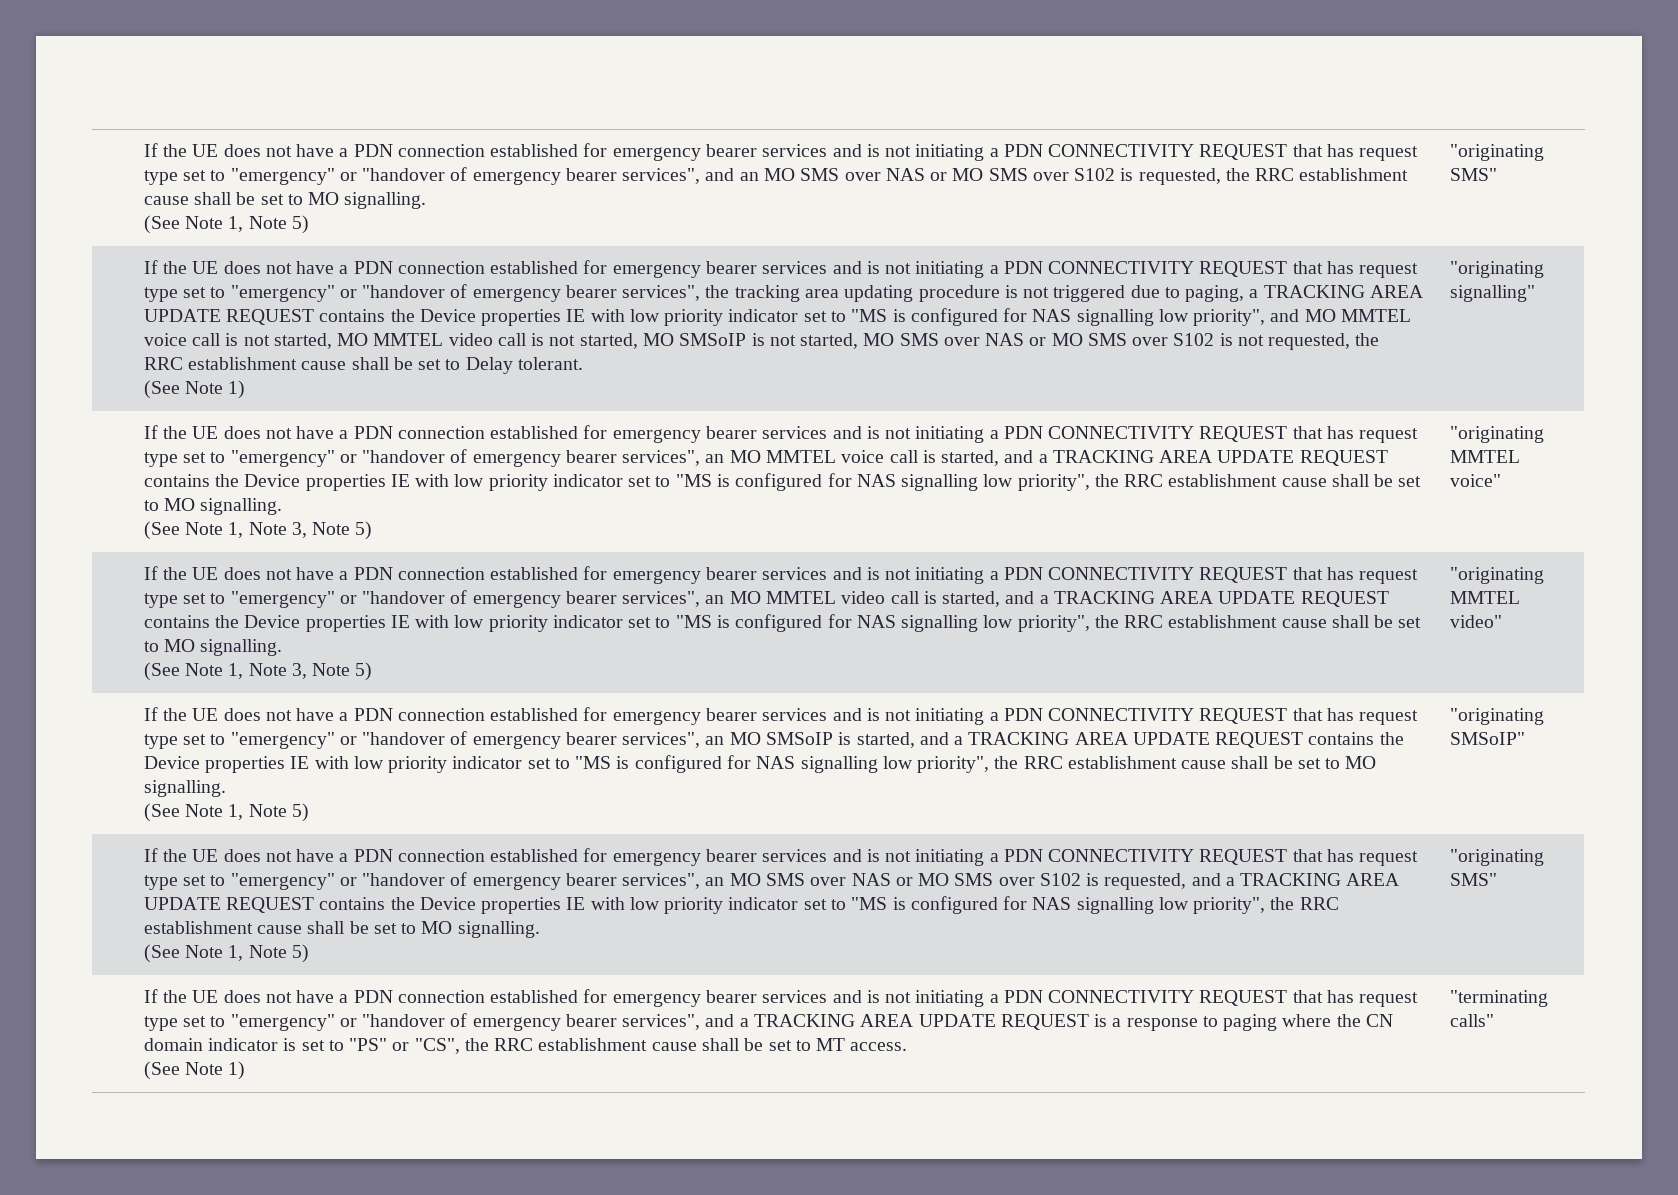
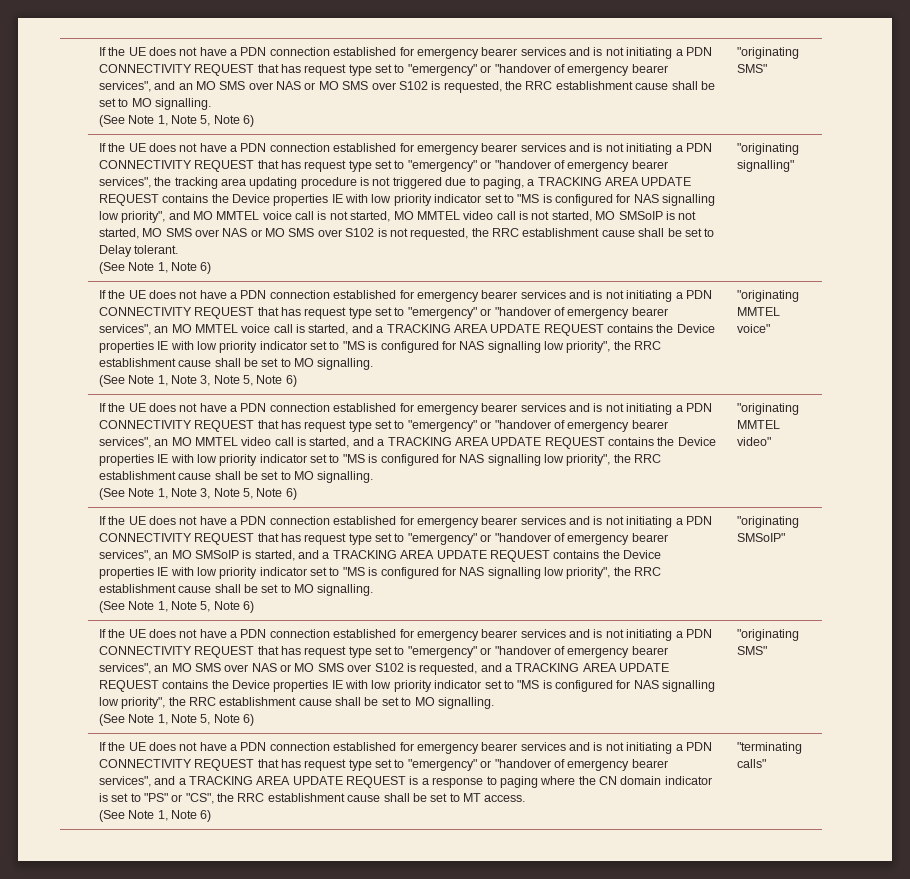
  If the UE does not have a PDN connection established for emergency bearer services and is not initiating a PDN CONNECTIVITY REQUEST that has request type set to "emergency" or "handover of emergency bearer services", and an MO SMS over NAS or MO SMS over S102 is requested, the RRC establishment cause shall be set to MO signalling.
- (See Note 1, Note 5)
+ (See Note 1, Note 5, Note 6)
  If the UE does not have a PDN connection established for emergency bearer services and is not initiating a PDN CONNECTIVITY REQUEST that has request type set to "emergency" or "handover of emergency bearer services", the tracking area updating procedure is not triggered due to paging, a TRACKING AREA UPDATE REQUEST contains the Device properties IE with low priority indicator set to "MS is configured for NAS signalling low priority", and MO MMTEL voice call is not started, MO MMTEL video call is not started, MO SMSoIP is not started, MO SMS over NAS or MO SMS over S102 is not requested, the RRC establishment cause shall be set to Delay tolerant.
- (See Note 1)
+ (See Note 1, Note 6)
  If the UE does not have a PDN connection established for emergency bearer services and is not initiating a PDN CONNECTIVITY REQUEST that has request type set to "emergency" or "handover of emergency bearer services", an MO MMTEL voice call is started, and a TRACKING AREA UPDATE REQUEST contains the Device properties IE with low priority indicator set to "MS is configured for NAS signalling low priority", the RRC establishment cause shall be set to MO signalling.
- (See Note 1, Note 3, Note 5)
+ (See Note 1, Note 3, Note 5, Note 6)
  If the UE does not have a PDN connection established for emergency bearer services and is not initiating a PDN CONNECTIVITY REQUEST that has request type set to "emergency" or "handover of emergency bearer services", an MO MMTEL video call is started, and a TRACKING AREA UPDATE REQUEST contains the Device properties IE with low priority indicator set to "MS is configured for NAS signalling low priority", the RRC establishment cause shall be set to MO signalling.
- (See Note 1, Note 3, Note 5)
+ (See Note 1, Note 3, Note 5, Note 6)
  If the UE does not have a PDN connection established for emergency bearer services and is not initiating a PDN CONNECTIVITY REQUEST that has request type set to "emergency" or "handover of emergency bearer services", an MO SMSoIP is started, and a TRACKING AREA UPDATE REQUEST contains the Device properties IE with low priority indicator set to "MS is configured for NAS signalling low priority", the RRC establishment cause shall be set to MO signalling.
- (See Note 1, Note 5)
+ (See Note 1, Note 5, Note 6)
  If the UE does not have a PDN connection established for emergency bearer services and is not initiating a PDN CONNECTIVITY REQUEST that has request type set to "emergency" or "handover of emergency bearer services", an MO SMS over NAS or MO SMS over S102 is requested, and a TRACKING AREA UPDATE REQUEST contains the Device properties IE with low priority indicator set to "MS is configured for NAS signalling low priority", the RRC establishment cause shall be set to MO signalling.
- (See Note 1, Note 5)
+ (See Note 1, Note 5, Note 6)
  If the UE does not have a PDN connection established for emergency bearer services and is not initiating a PDN CONNECTIVITY REQUEST that has request type set to "emergency" or "handover of emergency bearer services", and a TRACKING AREA UPDATE REQUEST is a response to paging where the CN domain indicator is set to "PS" or "CS", the RRC establishment cause shall be set to MT access.
- (See Note 1)
+ (See Note 1, Note 6)

